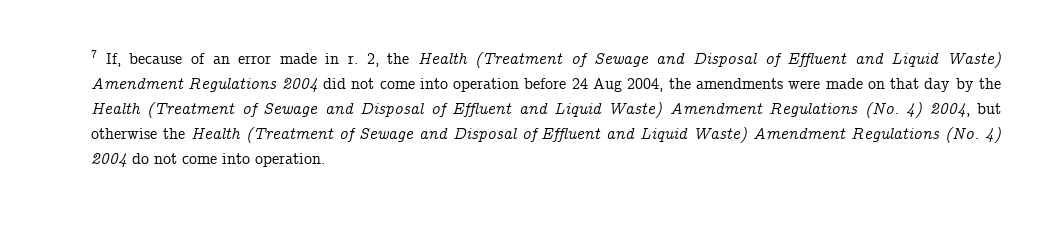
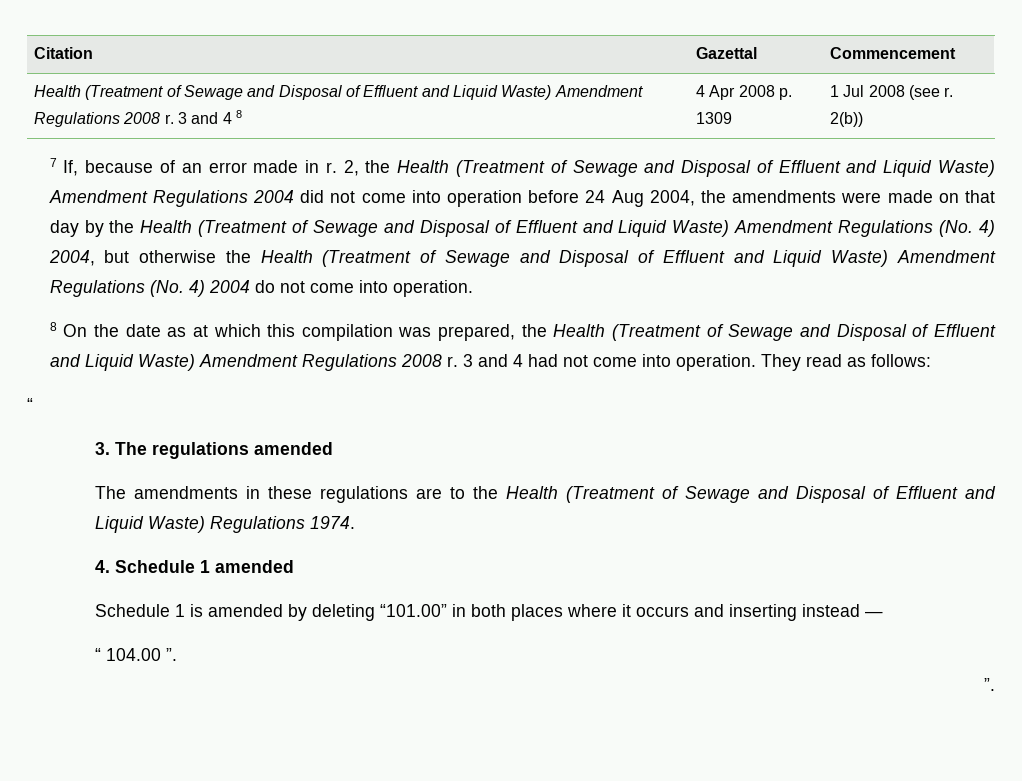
+ Citation | Gazettal | Commencement
+ Health (Treatment of Sewage and Disposal of Effluent and Liquid Waste) Amendment Regulations 2008 r. 3 and 4 8 | 4 Apr 2008 p. 1309 | 1 Jul 2008 (see r. 2(b))
+ 8 On the date as at which this compilation was prepared, the Health (Treatment of Sewage and Disposal of Effluent and Liquid Waste) Amendment Regulations 2008 r. 3 and 4 had not come into operation. They read as follows:
+ “
+ 3. The regulations amended
+ The amendments in these regulations are to the Health (Treatment of Sewage and Disposal of Effluent and Liquid Waste) Regulations 1974.
+ 4. Schedule 1 amended
+ Schedule 1 is amended by deleting “101.00” in both places where it occurs and inserting instead —
+ “ 104.00 ”.
+ ”.

